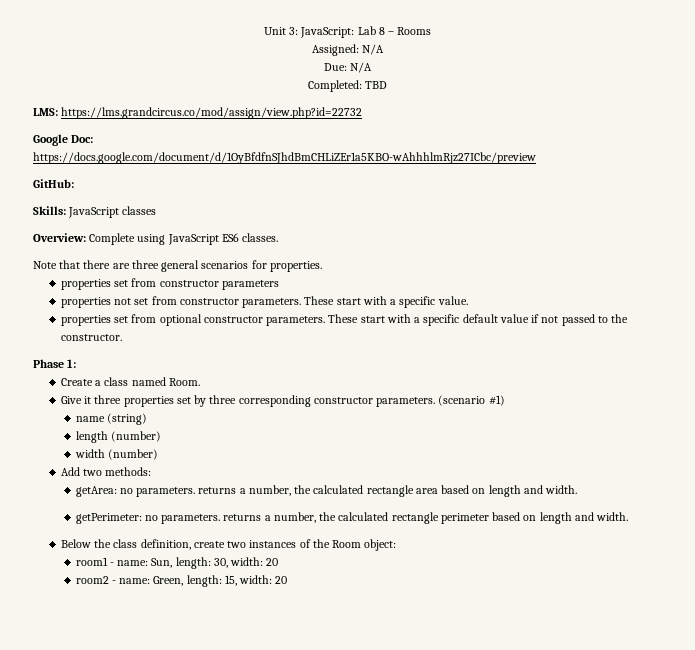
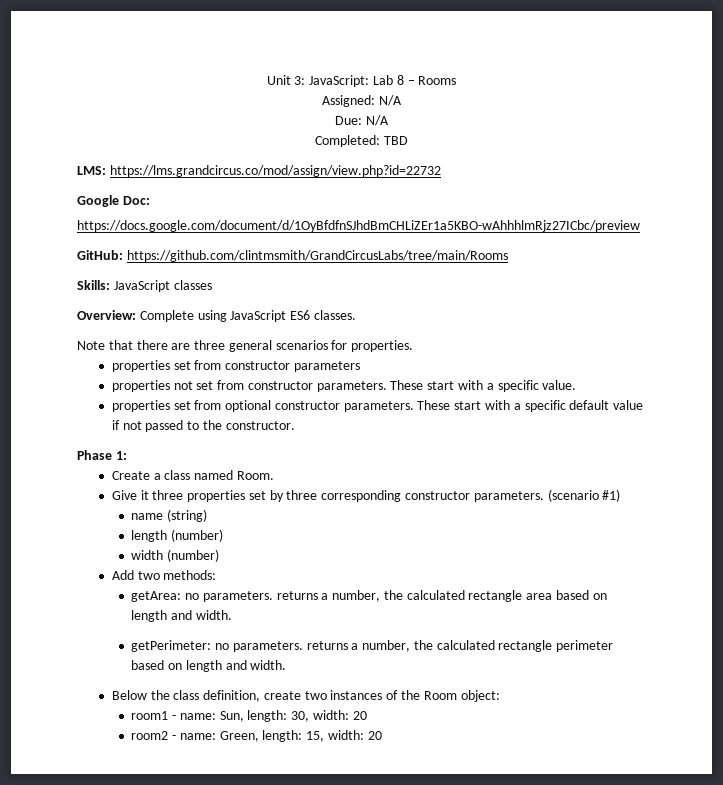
- GitHub:
+ GitHub: https://github.com/clintmsmith/GrandCircusLabs/tree/main/Rooms

